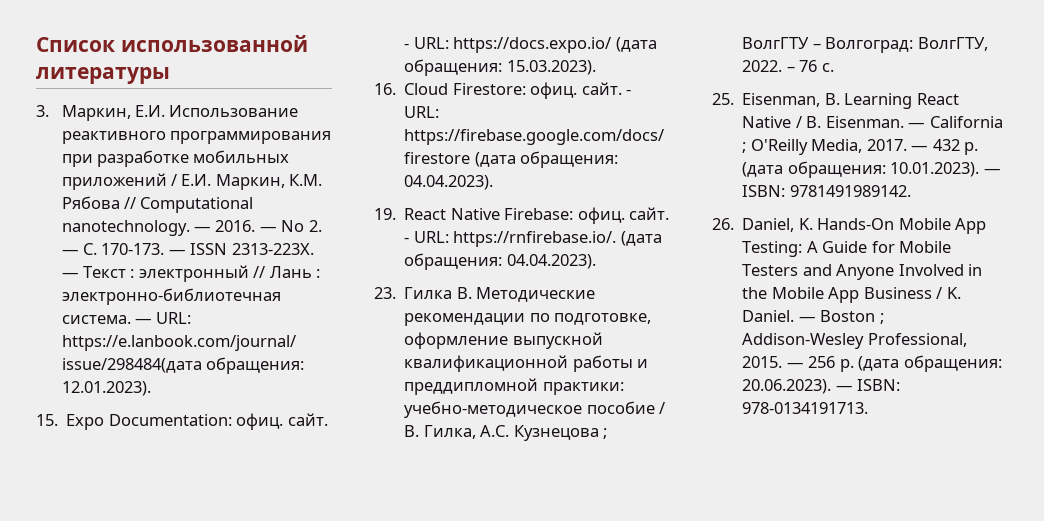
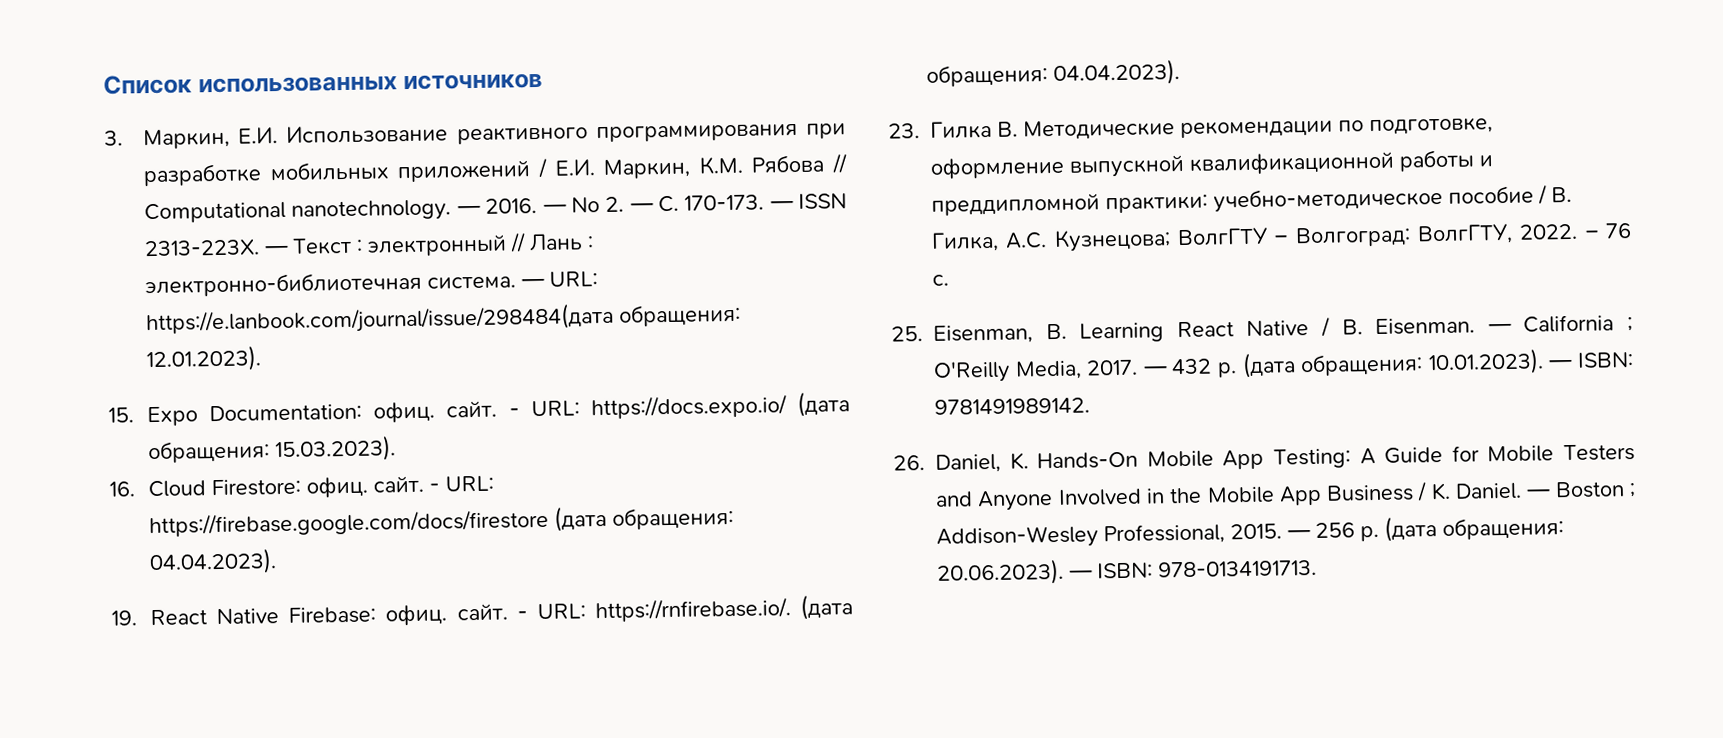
- Список использованной литературы
+ Список использованных источников
- 23. Гилка В. Методические рекомендации по подготовке, оформление выпускной квалификационной работы и преддипломной практики: учебно-методическое пособие / В. Гилка, А.С. Кузнецова ; ВолгГТУ – Волгоград: ВолгГТУ, 2022.
+ 23. Гилка В. Методические рекомендации по подготовке, оформление выпускной квалификационной работы и преддипломной практики: учебно-методическое пособие / В. Гилка, А.С. Кузнецова; ВолгГТУ – Волгоград: ВолгГТУ, 2022.

